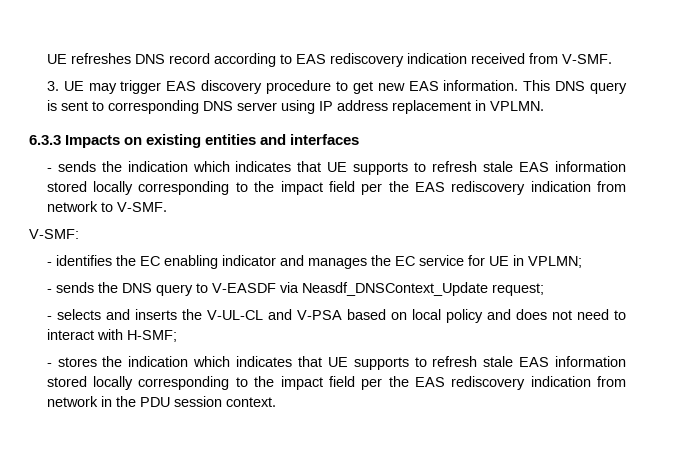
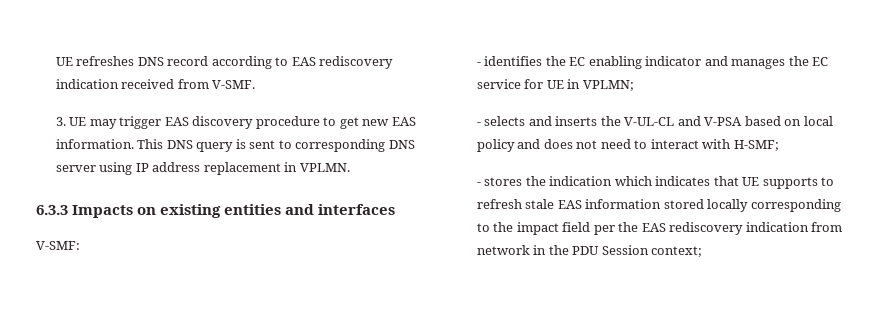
- - sends the indication which indicates that UE supports to refresh stale EAS information stored locally corresponding to the impact field per the EAS rediscovery indication from network to V-SMF.
- - sends the DNS query to V-EASDF via Neasdf_DNSContext_Update request;
- - stores the indication which indicates that UE supports to refresh stale EAS information stored locally corresponding to the impact field per the EAS rediscovery indication from network in the PDU session context.
+ - stores the indication which indicates that UE supports to refresh stale EAS information stored locally corresponding to the impact field per the EAS rediscovery indication from network in the PDU Session context;

